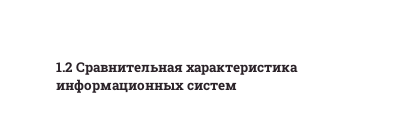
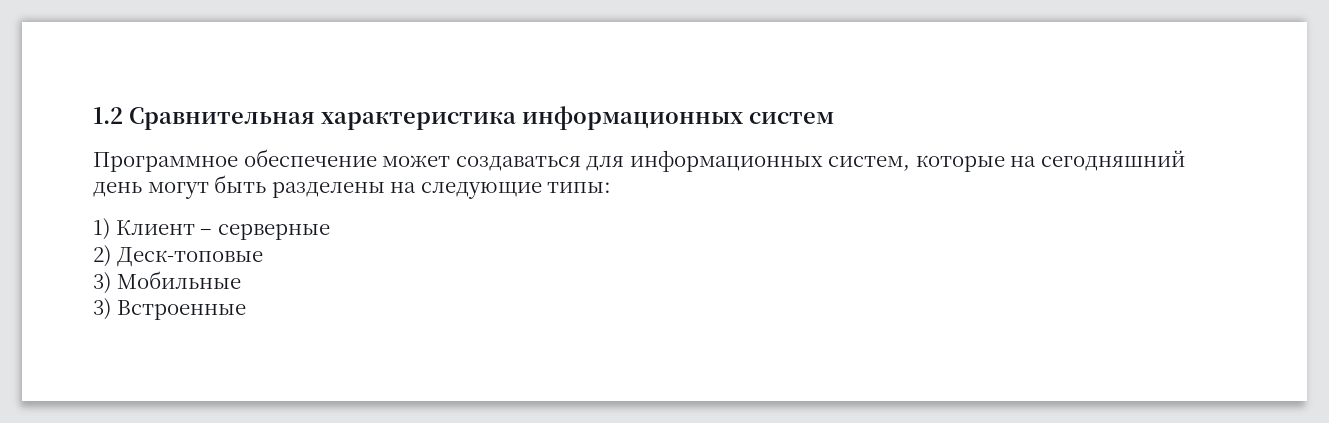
+ Программное обеспечение может создаваться для информационных систем, которые на сегодняшний день могут быть разделены на следующие типы:
+ 1) Клиент – серверные
+ 2) Деск-топовые
+ 3) Мобильные
+ 3) Встроенные

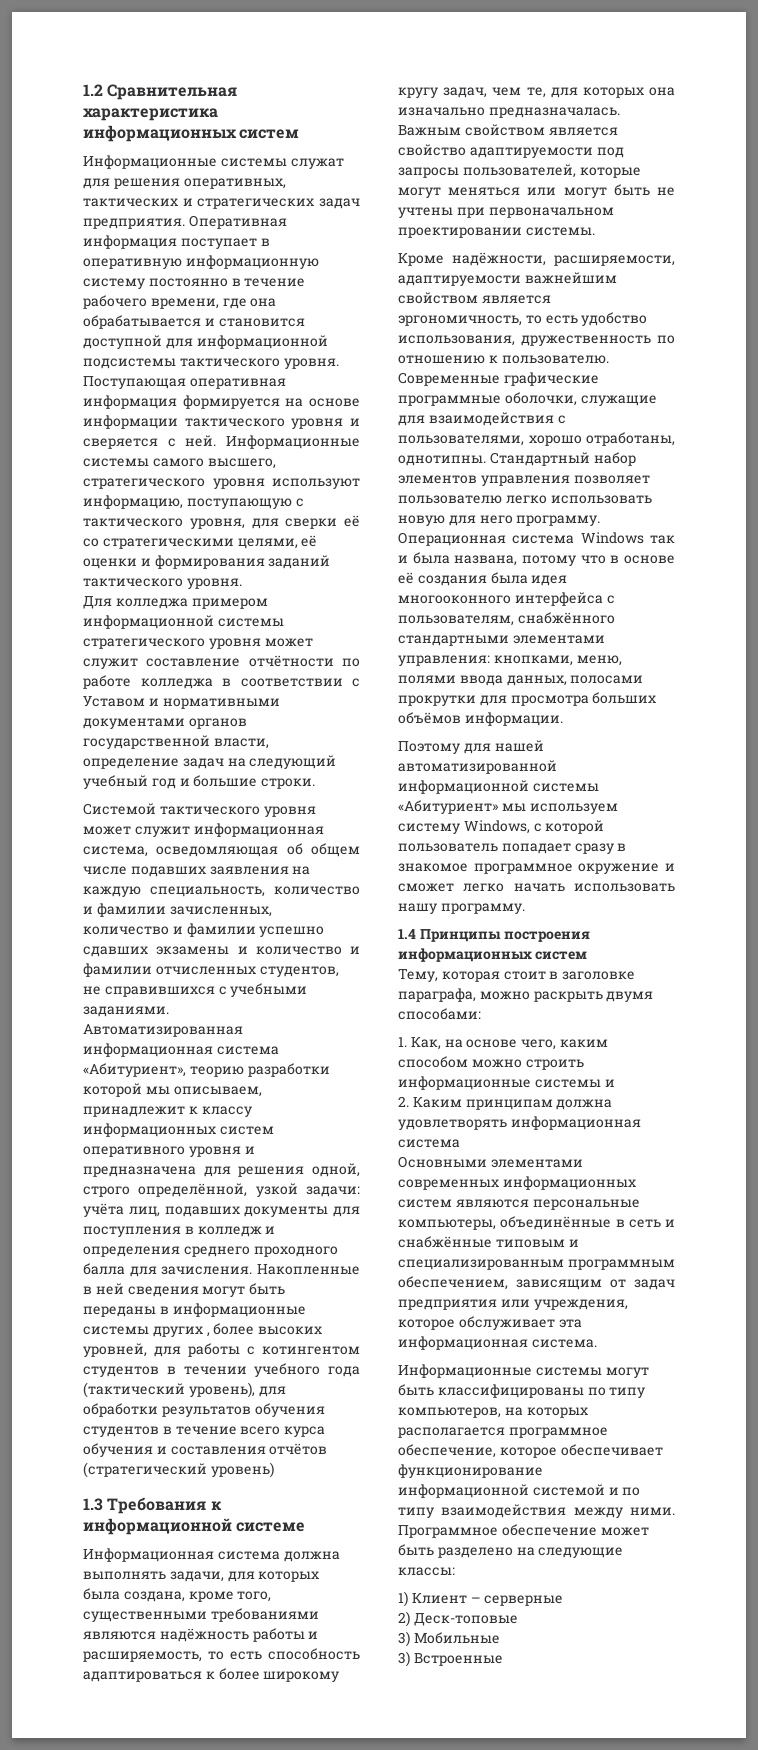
- Программное обеспечение может создаваться для информационных систем, которые на сегодняшний день могут быть разделены на следующие типы:
+ Информационные системы служат для решения оперативных, тактических и стратегических задач предприятия. Оперативная информация поступает в оперативную информационную систему постоянно в течение рабочего времени, где она обрабатывается и становится доступной для информационной подсистемы тактического уровня. Поступающая оперативная информация формируется на основе информации тактического уровня и сверяется с ней. Информационные системы самого высшего, стратегического уровня используют информацию, поступающую с тактического уровня, для сверки её со стратегическими целями, её оценки и формирования заданий тактического уровня.
+ Для колледжа примером информационной системы стратегического уровня может служит составление отчётности по работе колледжа в соответствии с Уставом и нормативными документами органов государственной власти, определение задач на следующий учебный год и большие строки.
+ Системой тактического уровня может служит информационная система, осведомляющая об общем числе подавших заявления на каждую специальность, количество и фамилии зачисленных, количество и фамилии успешно сдавших экзамены и количество и фамилии отчисленных студентов, не справившихся с учебными заданиями.
+ Автоматизированная информационная система «Абитуриент», теорию разработки которой мы описываем, принадлежит к классу информационных систем оперативного уровня и предназначена для решения одной, строго определённой, узкой задачи: учёта лиц, подавших документы для поступления в колледж и определения среднего проходного балла для зачисления. Накопленные в ней сведения могут быть переданы в информационные системы других , более высоких уровней, для работы с котингентом студентов в течении учебного года (тактический уровень), для обработки результатов обучения студентов в течение всего курса обучения и составления отчётов (стратегический уровень)
+ 1.3 Требования к информационной системе
+ Информационная система должна выполнять задачи, для которых была создана, кроме того, существенными требованиями являются надёжность работы и расширяемость, то есть способность адаптироваться к более широкому кругу задач, чем те, для которых она изначально предназначалась. Важным свойством является свойство адаптируемости под запросы пользователей, которые могут меняться или могут быть не учтены при первоначальном проектировании системы.
+ Кроме надёжности, расширяемости, адаптируемости важнейшим свойством является эргономичность, то есть удобство использования, дружественность по отношению к пользователю. Современные графические программные оболочки, служащие для взаимодействия с пользователями, хорошо отработаны, однотипны. Стандартный набор элементов управления позволяет пользователю легко использовать новую для него программу. Операционная система Windows так и была названа, потому что в основе её создания была идея многооконного интерфейса с пользователям, снабжённого стандартными элементами управления: кнопками, меню, полями ввода данных, полосами прокрутки для просмотра больших объёмов информации.
+ Поэтому для нашей автоматизированной информационной системы «Абитуриент» мы используем систему Windows, с которой пользователь попадает сразу в знакомое программное окружение и сможет легко начать использовать нашу программу.
+ 1.4 Принципы построения информационных систем
+ Тему, которая стоит в заголовке параграфа, можно раскрыть двумя способами:
+ 1. Как, на основе чего, каким способом можно строить информационные системы и
+ 2. Каким принципам должна удовлетворять информационная система
+ Основными элементами современных информационных систем являются персональные компьютеры, объединённые в сеть и снабжённые типовым и специализированным программным обеспечением, зависящим от задач предприятия или учреждения, которое обслуживает эта информационная система.
+ Информационные системы могут быть классифицированы по типу компьютеров, на которых располагается программное обеспечение, которое обеспечивает функционирование информационной системой и по типу взаимодействия между ними. Программное обеспечение может быть разделено на следующие классы:

